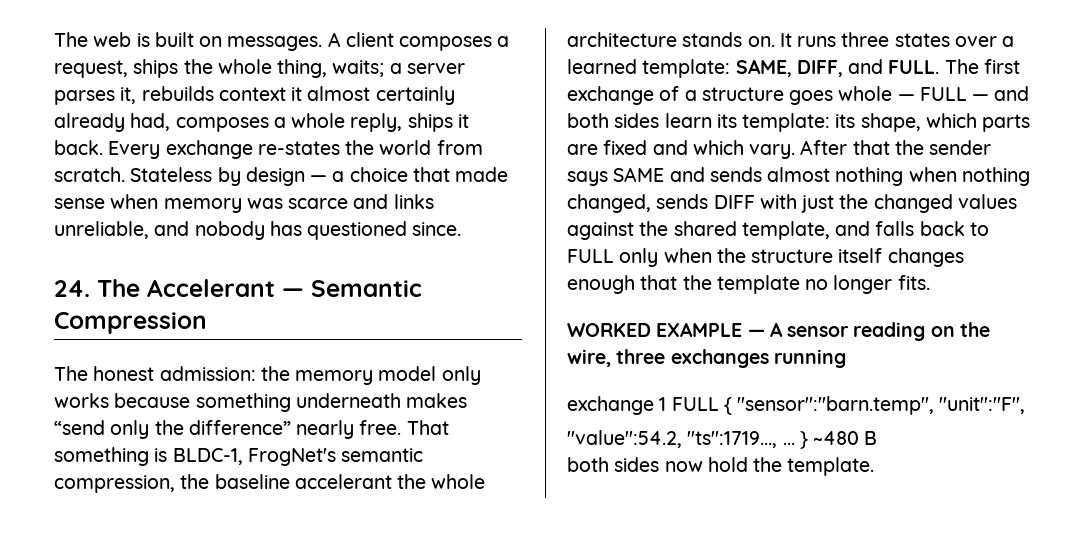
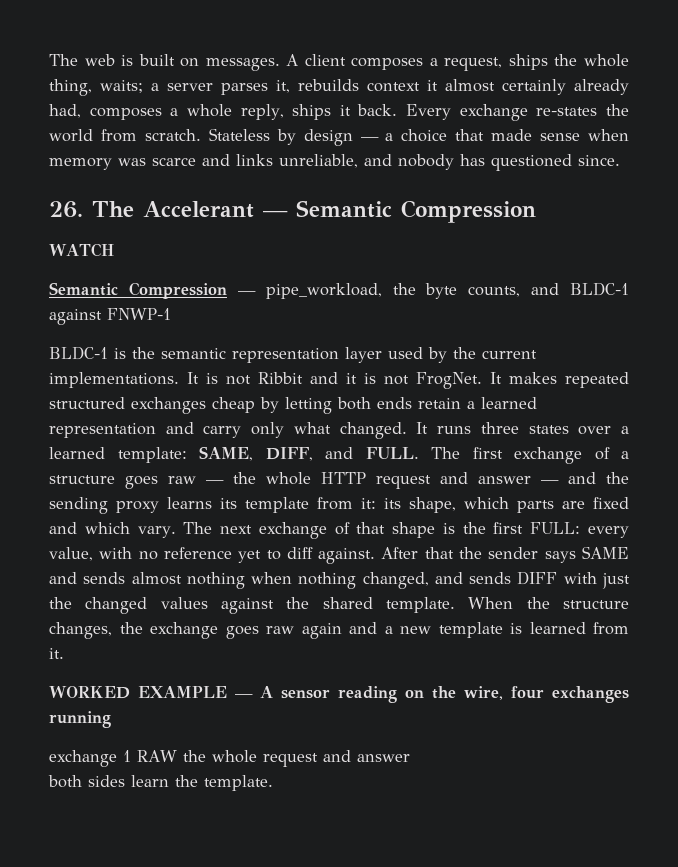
- 24. The Accelerant — Semantic Compression
+ 26. The Accelerant — Semantic Compression
- The honest admission: the memory model only works because something underneath makes “send only the difference” nearly free. That something is BLDC-1, FrogNet's semantic compression, the baseline accelerant the whole architecture stands on.
+ WATCH
+ Semantic Compression — pipe_workload, the byte counts, and BLDC-1 against FNWP-1
+ BLDC-1 is the semantic representation layer used by the current implementations. It is not Ribbit and it is not FrogNet. It makes repeated structured exchanges cheap by letting both ends retain a learned representation and carry only what changed.
- The first exchange of a structure goes whole — FULL — and both sides learn its template: its shape, which parts are fixed and which vary.
+ The first exchange of a structure goes raw — the whole HTTP request and answer — and the sending proxy learns its template from it: its shape, which parts are fixed and which vary.
+ The next exchange of that shape is the first FULL: every value, with no reference yet to diff against.
- After that the sender says SAME and sends almost nothing when nothing changed, sends DIFF with just the changed values against the shared template, and falls back to FULL only when the structure itself changes enough that the template no longer fits.
+ After that the sender says SAME and sends almost nothing when nothing changed, and sends DIFF with just the changed values against the shared template. When the structure changes, the exchange goes raw again and a new template is learned from it.
- WORKED EXAMPLE — A sensor reading on the wire, three exchanges running
+ WORKED EXAMPLE — A sensor reading on the wire, four exchanges running
- exchange 1 FULL { "sensor":"barn.temp", "unit":"F",
- "value":54.2, "ts":1719..., ... } ~480 B
- both sides now hold the template.
+ exchange 1 RAW the whole request and answer
+ both sides learn the template.

